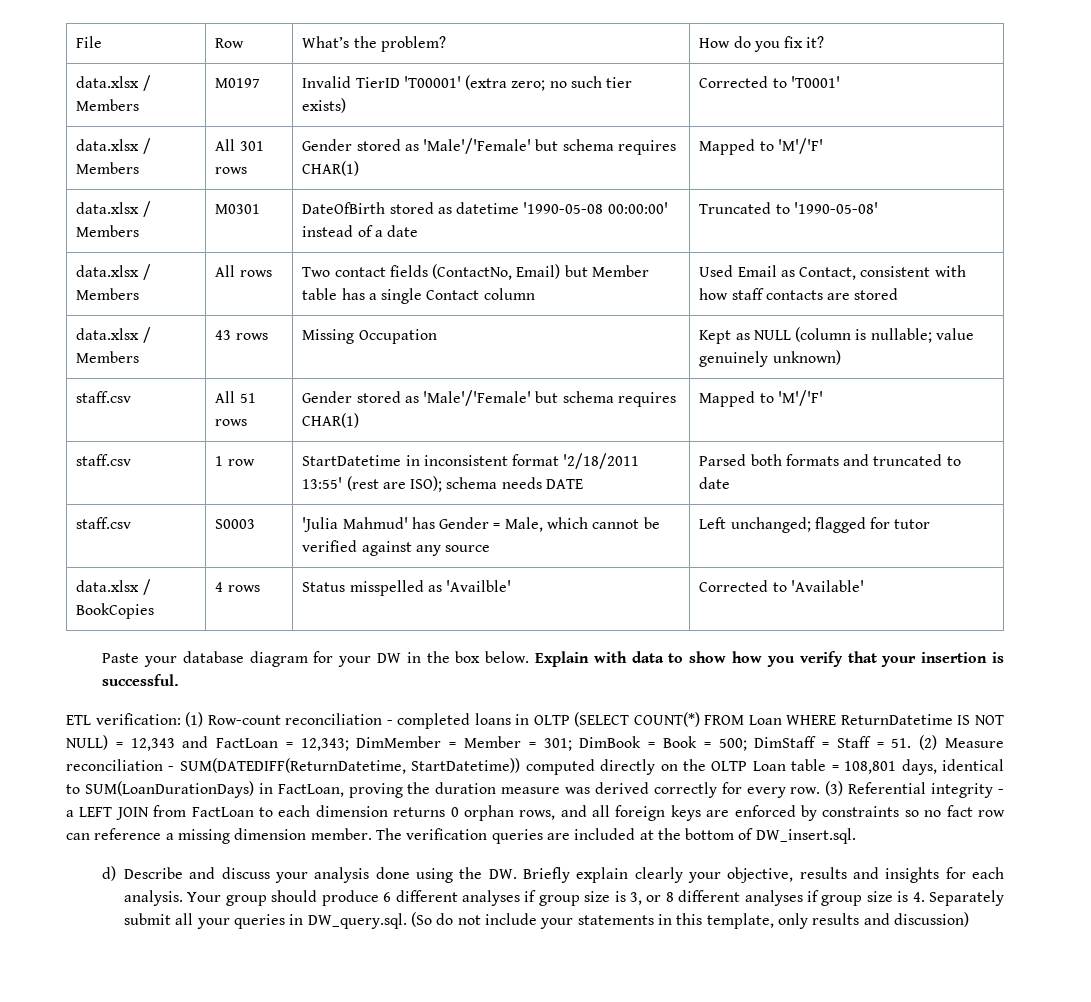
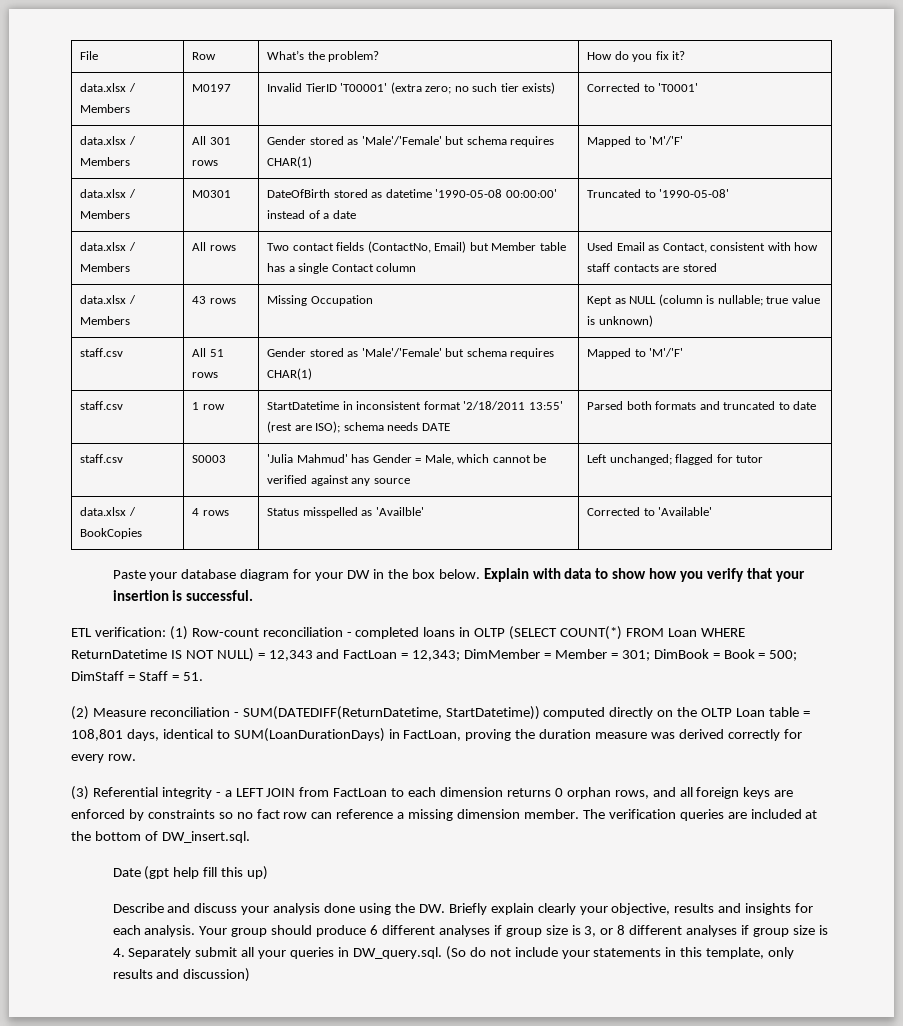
- data.xlsx / Members | 43 rows | Missing Occupation | Kept as NULL (column is nullable; value genuinely unknown)
+ data.xlsx / Members | 43 rows | Missing Occupation | Kept as NULL (column is nullable; true value is unknown)
- DimStaff = Staff = 51. (2) Measure reconciliation - SUM(DATEDIFF(ReturnDatetime, StartDatetime)) computed directly on the OLTP Loan table = 108,801 days, identical to SUM(LoanDurationDays) in FactLoan, proving the duration measure was derived correctly for every row. (3) Referential integrity - a LEFT JOIN from FactLoan to each dimension returns 0 orphan rows, and all foreign keys are enforced by constraints so no fact row can reference a missing dimension member.
+ DimStaff = Staff = 51.
+ (2) Measure reconciliation - SUM(DATEDIFF(ReturnDatetime, StartDatetime)) computed directly on the OLTP Loan table = 108,801 days, identical to SUM(LoanDurationDays) in FactLoan, proving the duration measure was derived correctly for every row.
+ (3) Referential integrity - a LEFT JOIN from FactLoan to each dimension returns 0 orphan rows, and all foreign keys are enforced by constraints so no fact row can reference a missing dimension member.
- d) Describe and discuss your analysis done using the DW. Briefly explain clearly your objective, results and insights for each analysis.
+ Date (gpt help fill this up)
+ Describe and discuss your analysis done using the DW. Briefly explain clearly your objective, results and insights for each analysis.

